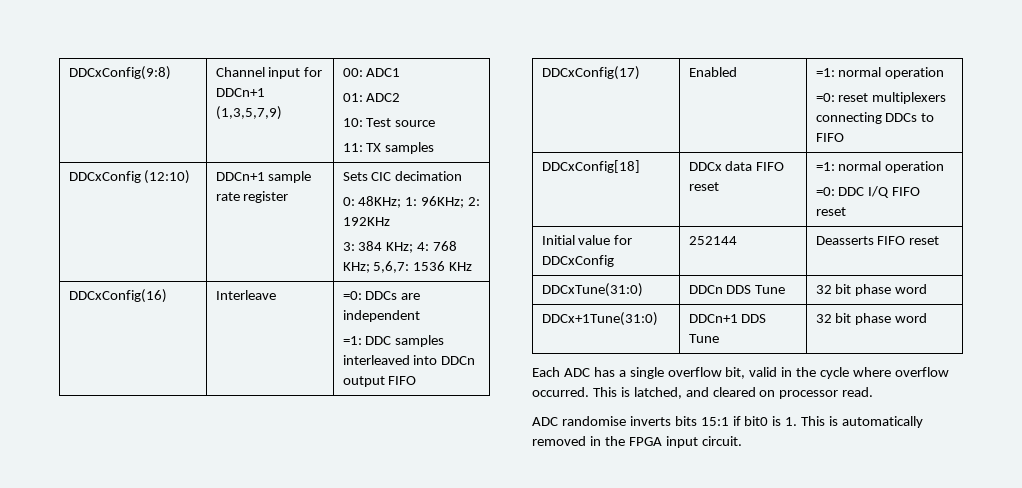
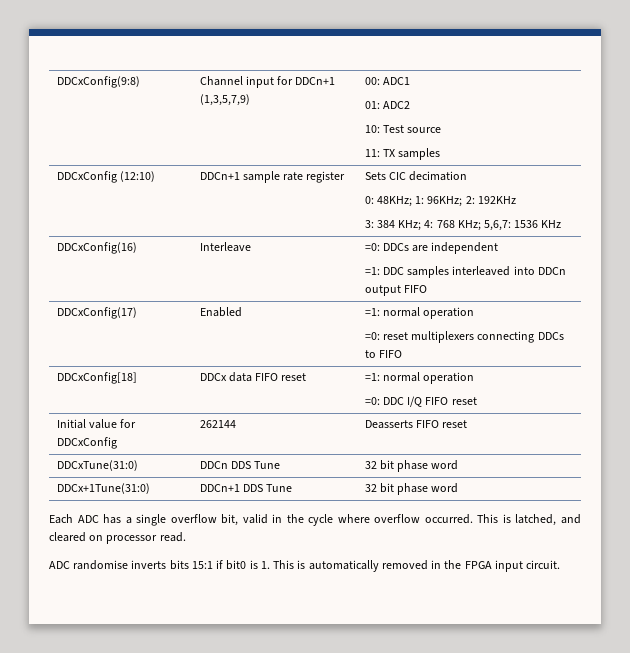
- Initial value for DDCxConfig | 252144 | Deasserts FIFO reset
+ Initial value for DDCxConfig | 262144 | Deasserts FIFO reset

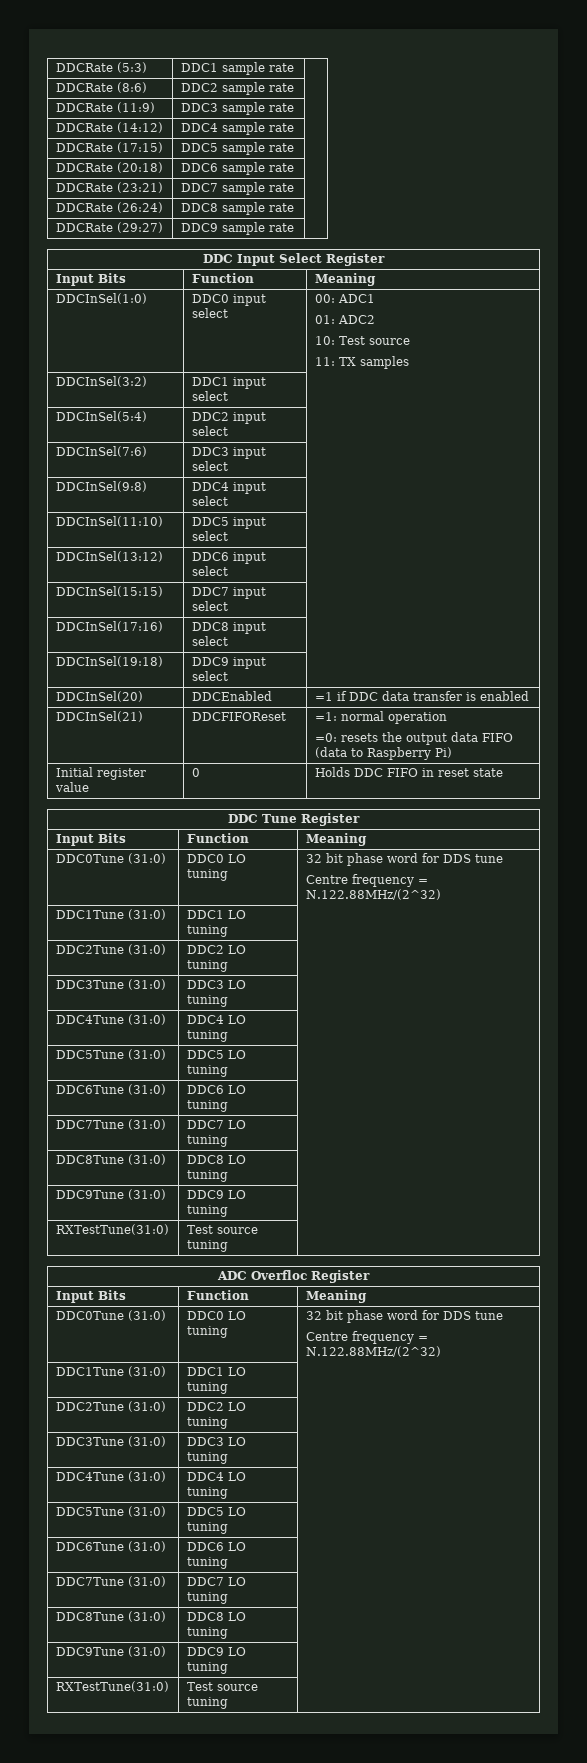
- DDCxConfig(9:8) | Channel input for DDCn+1 (1,3,5,7,9) | 00: ADC1
+ DDCRate (5:3) | DDC1 sample rate |
+ DDCRate (8:6) | DDC2 sample rate |
+ DDCRate (11:9) | DDC3 sample rate |
+ DDCRate (14:12) | DDC4 sample rate |
+ DDCRate (17:15) | DDC5 sample rate |
+ DDCRate (20:18) | DDC6 sample rate |
+ DDCRate (23:21) | DDC7 sample rate |
+ DDCRate (26:24) | DDC8 sample rate |
+ DDCRate (29:27) | DDC9 sample rate |
+ DDC Input Select Register
+ Input Bits | Function | Meaning
+ DDCInSel(1:0) | DDC0 input select | 00: ADC1
- DDCxConfig (12:10) | DDCn+1 sample rate register | Sets CIC decimation
- 0: 48KHz; 1: 96KHz; 2: 192KHz
- 3: 384 KHz; 4: 768 KHz; 5,6,7: 1536 KHz
- DDCxConfig(16) | Interleave | =0: DDCs are independent
- =1: DDC samples interleaved into DDCn output FIFO
- DDCxConfig(17) | Enabled | =1: normal operation
- =0: reset multiplexers connecting DDCs to FIFO
- DDCxConfig[18] | DDCx data FIFO reset | =1: normal operation
- =0: DDC I/Q FIFO reset
+ DDCInSel(3:2) | DDC1 input select |
+ DDCInSel(5:4) | DDC2 input select |
+ DDCInSel(7:6) | DDC3 input select |
+ DDCInSel(9:8) | DDC4 input select |
+ DDCInSel(11:10) | DDC5 input select |
+ DDCInSel(13:12) | DDC6 input select |
+ DDCInSel(15:15) | DDC7 input select |
+ DDCInSel(17:16) | DDC8 input select |
+ DDCInSel(19:18) | DDC9 input select |
+ DDCInSel(20) | DDCEnabled | =1 if DDC data transfer is enabled
+ DDCInSel(21) | DDCFIFOReset | =1: normal operation
+ =0: resets the output data FIFO (data to Raspberry Pi)
- Initial value for DDCxConfig | 262144 | Deasserts FIFO reset
- DDCxTune(31:0) | DDCn DDS Tune | 32 bit phase word
- DDCx+1Tune(31:0) | DDCn+1 DDS Tune | 32 bit phase word
- Each ADC has a single overflow bit, valid in the cycle where overflow occurred. This is latched, and cleared on processor read.
- ADC randomise inverts bits 15:1 if bit0 is 1. This is automatically removed in the FPGA input circuit.
+ Initial register value | 0 | Holds DDC FIFO in reset state
+ DDC Tune Register
+ Input Bits | Function | Meaning
+ DDC0Tune (31:0) | DDC0 LO tuning | 32 bit phase word for DDS tune
+ Centre frequency = N.122.88MHz/(2^32)
+ DDC1Tune (31:0) | DDC1 LO tuning |
+ DDC2Tune (31:0) | DDC2 LO tuning |
+ DDC3Tune (31:0) | DDC3 LO tuning |
+ DDC4Tune (31:0) | DDC4 LO tuning |
+ DDC5Tune (31:0) | DDC5 LO tuning |
+ DDC6Tune (31:0) | DDC6 LO tuning |
+ DDC7Tune (31:0) | DDC7 LO tuning |
+ DDC8Tune (31:0) | DDC8 LO tuning |
+ DDC9Tune (31:0) | DDC9 LO tuning |
+ RXTestTune(31:0) | Test source tuning |
+ ADC Overfloc Register
+ Input Bits | Function | Meaning
+ DDC0Tune (31:0) | DDC0 LO tuning | 32 bit phase word for DDS tune
+ Centre frequency = N.122.88MHz/(2^32)
+ DDC1Tune (31:0) | DDC1 LO tuning |
+ DDC2Tune (31:0) | DDC2 LO tuning |
+ DDC3Tune (31:0) | DDC3 LO tuning |
+ DDC4Tune (31:0) | DDC4 LO tuning |
+ DDC5Tune (31:0) | DDC5 LO tuning |
+ DDC6Tune (31:0) | DDC6 LO tuning |
+ DDC7Tune (31:0) | DDC7 LO tuning |
+ DDC8Tune (31:0) | DDC8 LO tuning |
+ DDC9Tune (31:0) | DDC9 LO tuning |
+ RXTestTune(31:0) | Test source tuning |

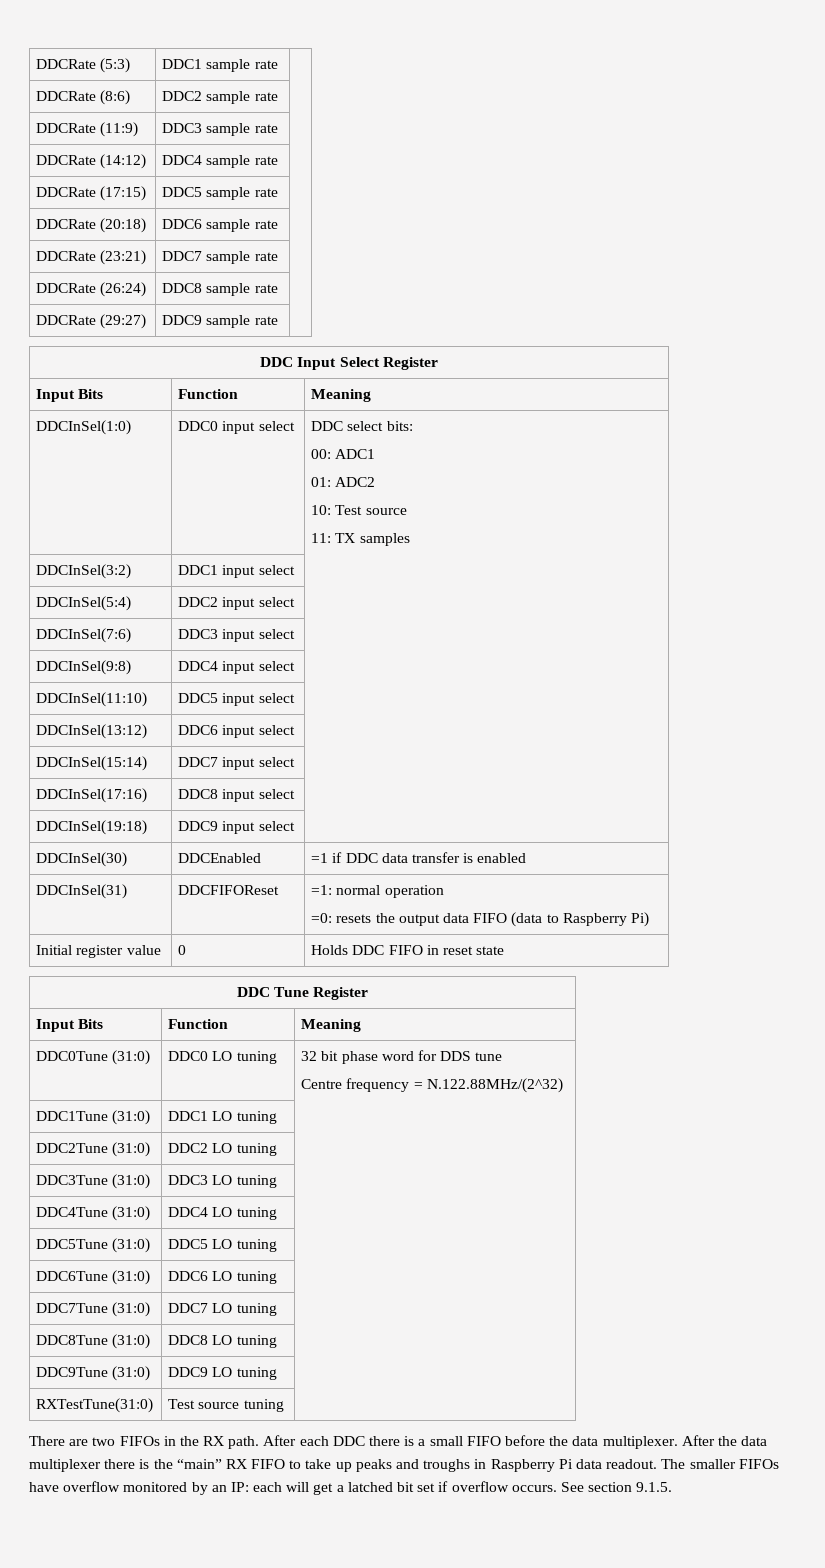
- DDCInSel(1:0) | DDC0 input select | 00: ADC1
+ DDCInSel(1:0) | DDC0 input select | DDC select bits:
+ 00: ADC1
- DDCInSel(15:15) | DDC7 input select |
+ DDCInSel(15:14) | DDC7 input select |
- DDCInSel(20) | DDCEnabled | =1 if DDC data transfer is enabled
+ DDCInSel(30) | DDCEnabled | =1 if DDC data transfer is enabled
- DDCInSel(21) | DDCFIFOReset | =1: normal operation
+ DDCInSel(31) | DDCFIFOReset | =1: normal operation
- ADC Overfloc Register
- Input Bits | Function | Meaning
- DDC0Tune (31:0) | DDC0 LO tuning | 32 bit phase word for DDS tune
- Centre frequency = N.122.88MHz/(2^32)
- DDC1Tune (31:0) | DDC1 LO tuning |
- DDC2Tune (31:0) | DDC2 LO tuning |
- DDC3Tune (31:0) | DDC3 LO tuning |
- DDC4Tune (31:0) | DDC4 LO tuning |
- DDC5Tune (31:0) | DDC5 LO tuning |
- DDC6Tune (31:0) | DDC6 LO tuning |
- DDC7Tune (31:0) | DDC7 LO tuning |
- DDC8Tune (31:0) | DDC8 LO tuning |
- DDC9Tune (31:0) | DDC9 LO tuning |
- RXTestTune(31:0) | Test source tuning |
+ There are two FIFOs in the RX path. After each DDC there is a small FIFO before the data multiplexer. After the data multiplexer there is the “main” RX FIFO to take up peaks and troughs in Raspberry Pi data readout. The smaller FIFOs have overflow monitored by an IP: each will get a latched bit set if overflow occurs. See section 9.1.5.

